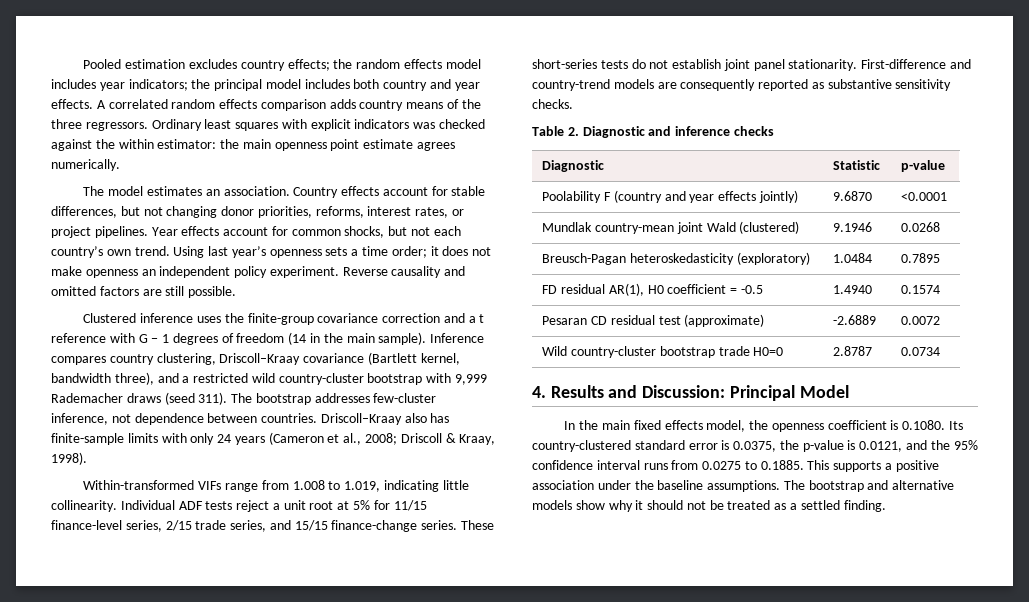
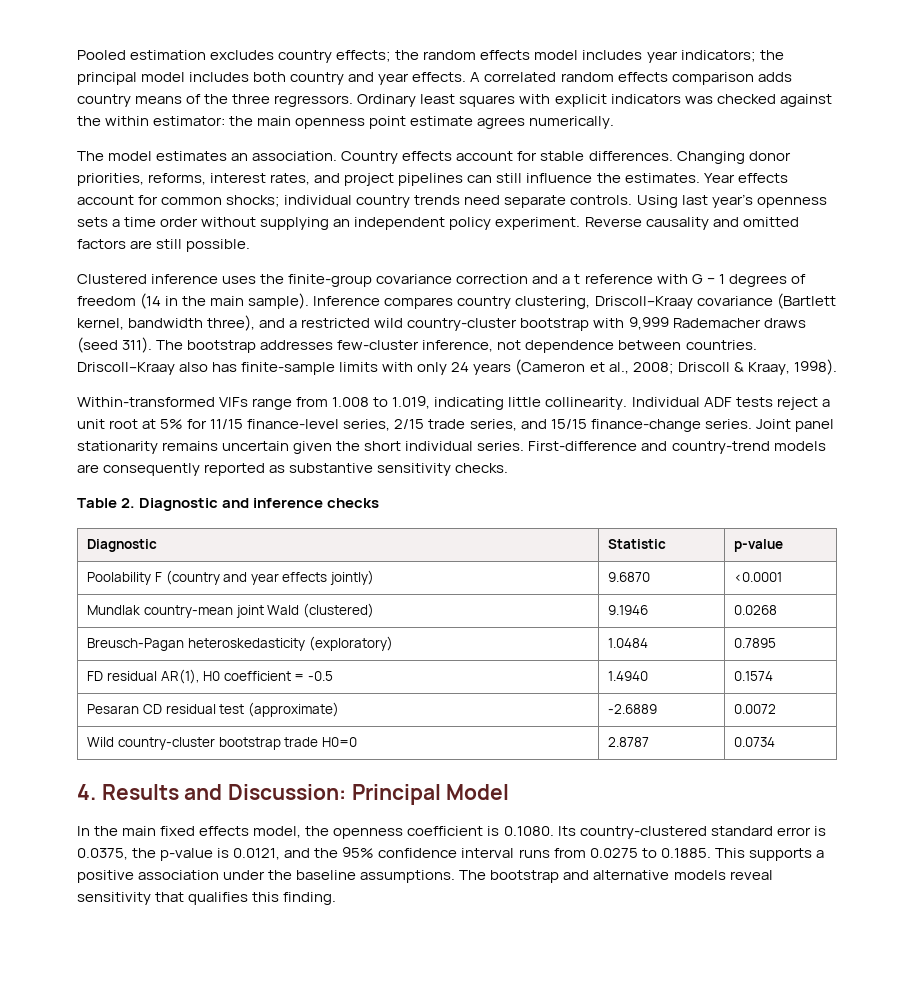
- Country effects account for stable differences, but not changing donor priorities, reforms, interest rates, or project pipelines.
+ Country effects account for stable differences. Changing donor priorities, reforms, interest rates, and project pipelines can still influence the estimates.
- Year effects account for common shocks, but not each country’s own trend.
+ Year effects account for common shocks; individual country trends need separate controls.
- Using last year’s openness sets a time order; it does not make openness an independent policy experiment.
+ Using last year’s openness sets a time order without supplying an independent policy experiment.
- These short-series tests do not establish joint panel stationarity.
+ Joint panel stationarity remains uncertain given the short individual series.
- The bootstrap and alternative models show why it should not be treated as a settled finding.
+ The bootstrap and alternative models reveal sensitivity that qualifies this finding.

